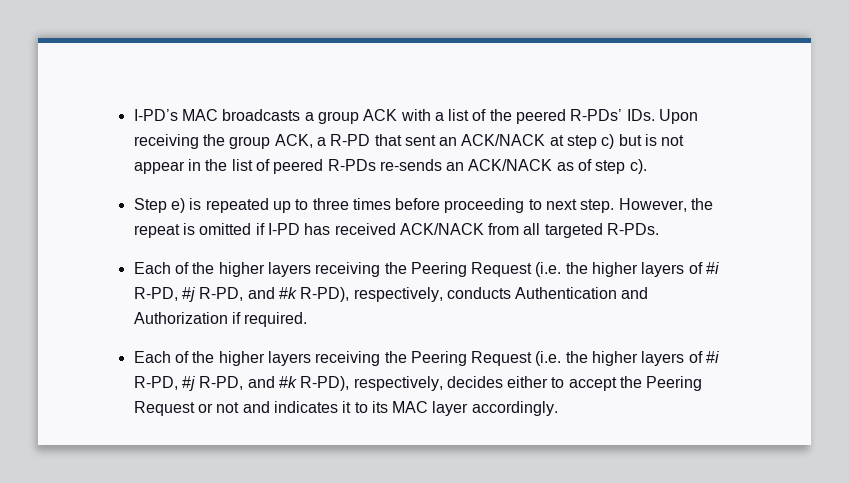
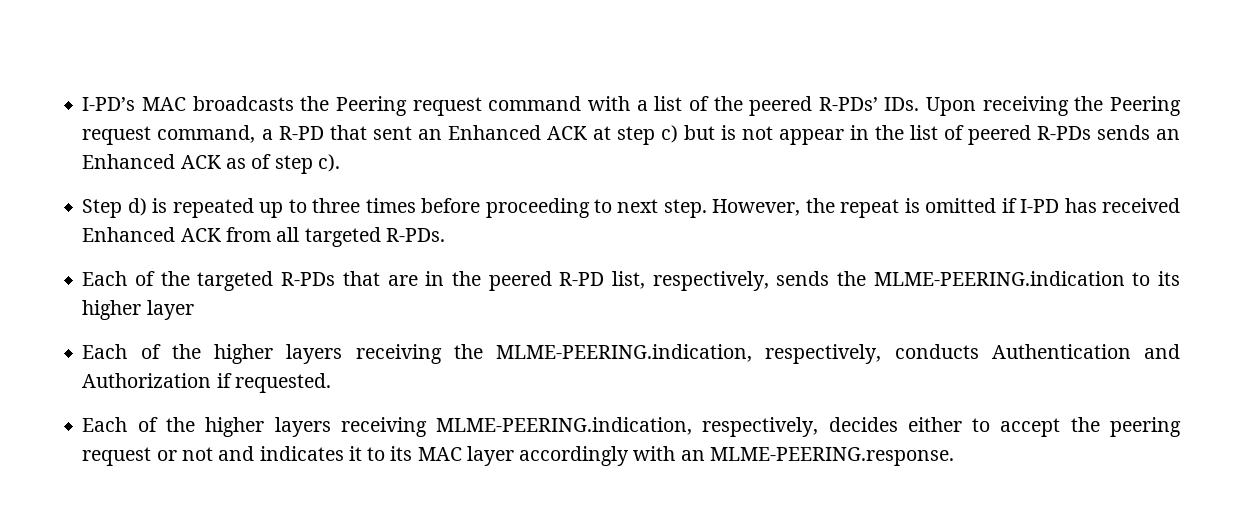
- I-PD’s MAC broadcasts a group ACK with a list of the peered R-PDs’ IDs. Upon receiving the group ACK, a R-PD that sent an ACK/NACK at step c) but is not appear in the list of peered R-PDs re-sends an ACK/NACK as of step c).
+ I-PD’s MAC broadcasts the Peering request command with a list of the peered R-PDs’ IDs. Upon receiving the Peering request command, a R-PD that sent an Enhanced ACK at step c) but is not appear in the list of peered R-PDs sends an Enhanced ACK as of step c).
- Step e) is repeated up to three times before proceeding to next step.
+ Step d) is repeated up to three times before proceeding to next step.
- However, the repeat is omitted if I-PD has received ACK/NACK from all targeted R-PDs.
+ However, the repeat is omitted if I-PD has received Enhanced ACK from all targeted R-PDs.
- Each of the higher layers receiving the Peering Request (i.e. the higher layers of #i R-PD, #j R-PD, and #k R-PD), respectively, conducts Authentication and Authorization if required.
- Each of the higher layers receiving the Peering Request (i.e. the higher layers of #i R-PD, #j R-PD, and #k R-PD), respectively, decides either to accept the Peering Request or not and indicates it to its MAC layer accordingly.
+ Each of the targeted R-PDs that are in the peered R-PD list, respectively, sends the MLME-PEERING.indication to its higher layer
+ Each of the higher layers receiving the MLME-PEERING.indication, respectively, conducts Authentication and Authorization if requested.
+ Each of the higher layers receiving MLME-PEERING.indication, respectively, decides either to accept the peering request or not and indicates it to its MAC layer accordingly with an MLME-PEERING.response.

